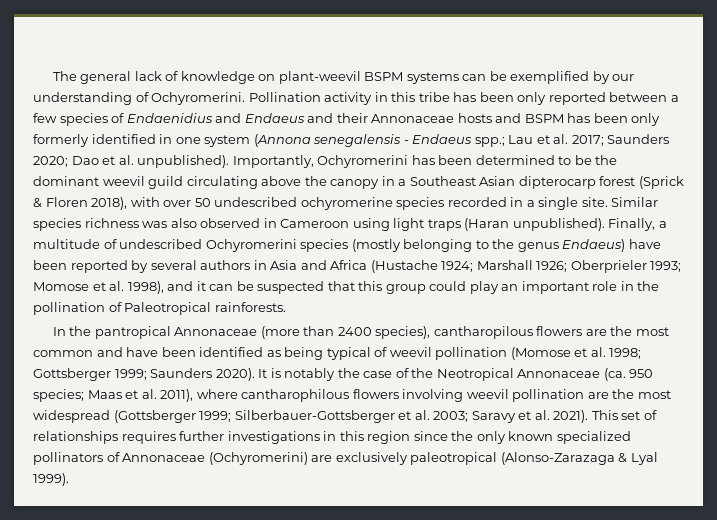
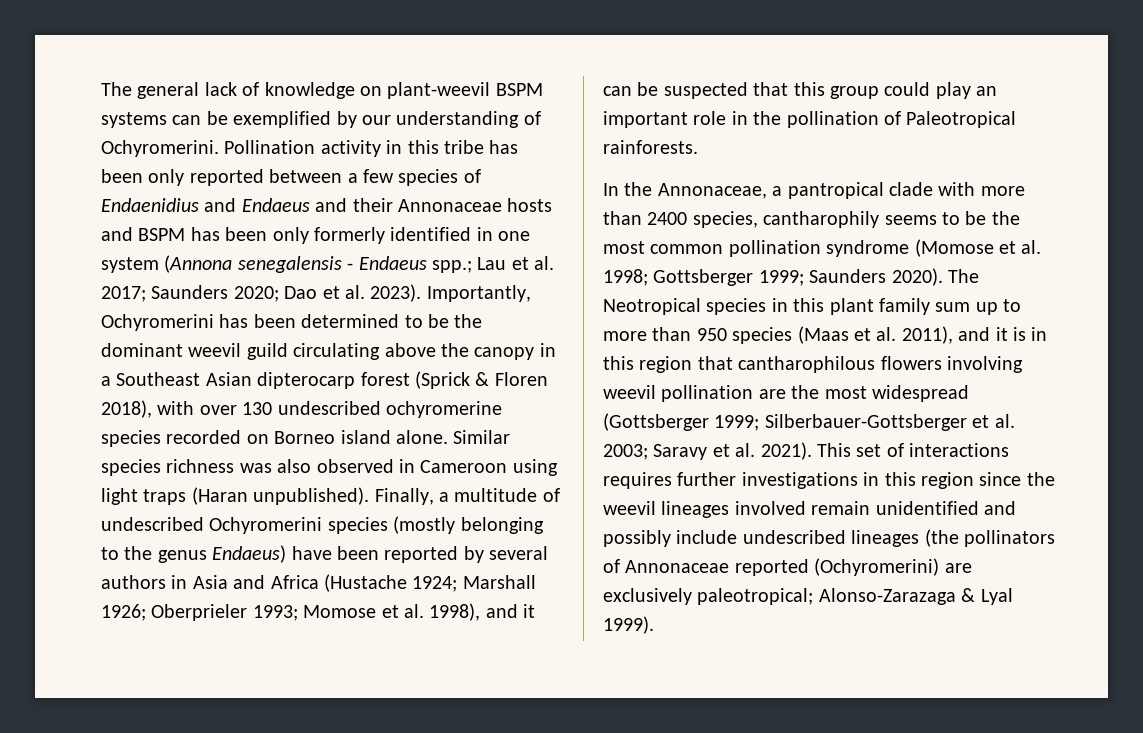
- Pollination activity in this tribe has been only reported between a few species of Endaenidius and Endaeus and their Annonaceae hosts and BSPM has been only formerly identified in one system (Annona senegalensis - Endaeus spp.; Lau et al. 2017; Saunders 2020; Dao et al. unpublished).
+ Pollination activity in this tribe has been only reported between a few species of Endaenidius and Endaeus and their Annonaceae hosts and BSPM has been only formerly identified in one system (Annona senegalensis - Endaeus spp.; Lau et al. 2017; Saunders 2020; Dao et al. 2023).
- Importantly, Ochyromerini has been determined to be the dominant weevil guild circulating above the canopy in a Southeast Asian dipterocarp forest (Sprick & Floren 2018), with over 50 undescribed ochyromerine species recorded in a single site.
+ Importantly, Ochyromerini has been determined to be the dominant weevil guild circulating above the canopy in a Southeast Asian dipterocarp forest (Sprick & Floren 2018), with over 130 undescribed ochyromerine species recorded on Borneo island alone.
- In the pantropical Annonaceae (more than 2400 species), cantharopilous flowers are the most common and have been identified as being typical of weevil pollination (Momose et al. 1998; Gottsberger 1999; Saunders 2020).
+ In the Annonaceae, a pantropical clade with more than 2400 species, cantharophily seems to be the most common pollination syndrome (Momose et al. 1998; Gottsberger 1999; Saunders 2020).
- It is notably the case of the Neotropical Annonaceae (ca. 950 species; Maas et al. 2011), where cantharophilous flowers involving weevil pollination are the most widespread (Gottsberger 1999; Silberbauer-Gottsberger et al. 2003; Saravy et al. 2021).
+ The Neotropical species in this plant family sum up to more than 950 species (Maas et al. 2011), and it is in this region that cantharophilous flowers involving weevil pollination are the most widespread (Gottsberger 1999; Silberbauer-Gottsberger et al. 2003; Saravy et al. 2021).
- This set of relationships requires further investigations in this region since the only known specialized pollinators of Annonaceae (Ochyromerini) are exclusively paleotropical (Alonso-Zarazaga & Lyal 1999).
+ This set of interactions requires further investigations in this region since the weevil lineages involved remain unidentified and possibly include undescribed lineages (the pollinators of Annonaceae reported (Ochyromerini) are exclusively paleotropical; Alonso-Zarazaga & Lyal 1999).

